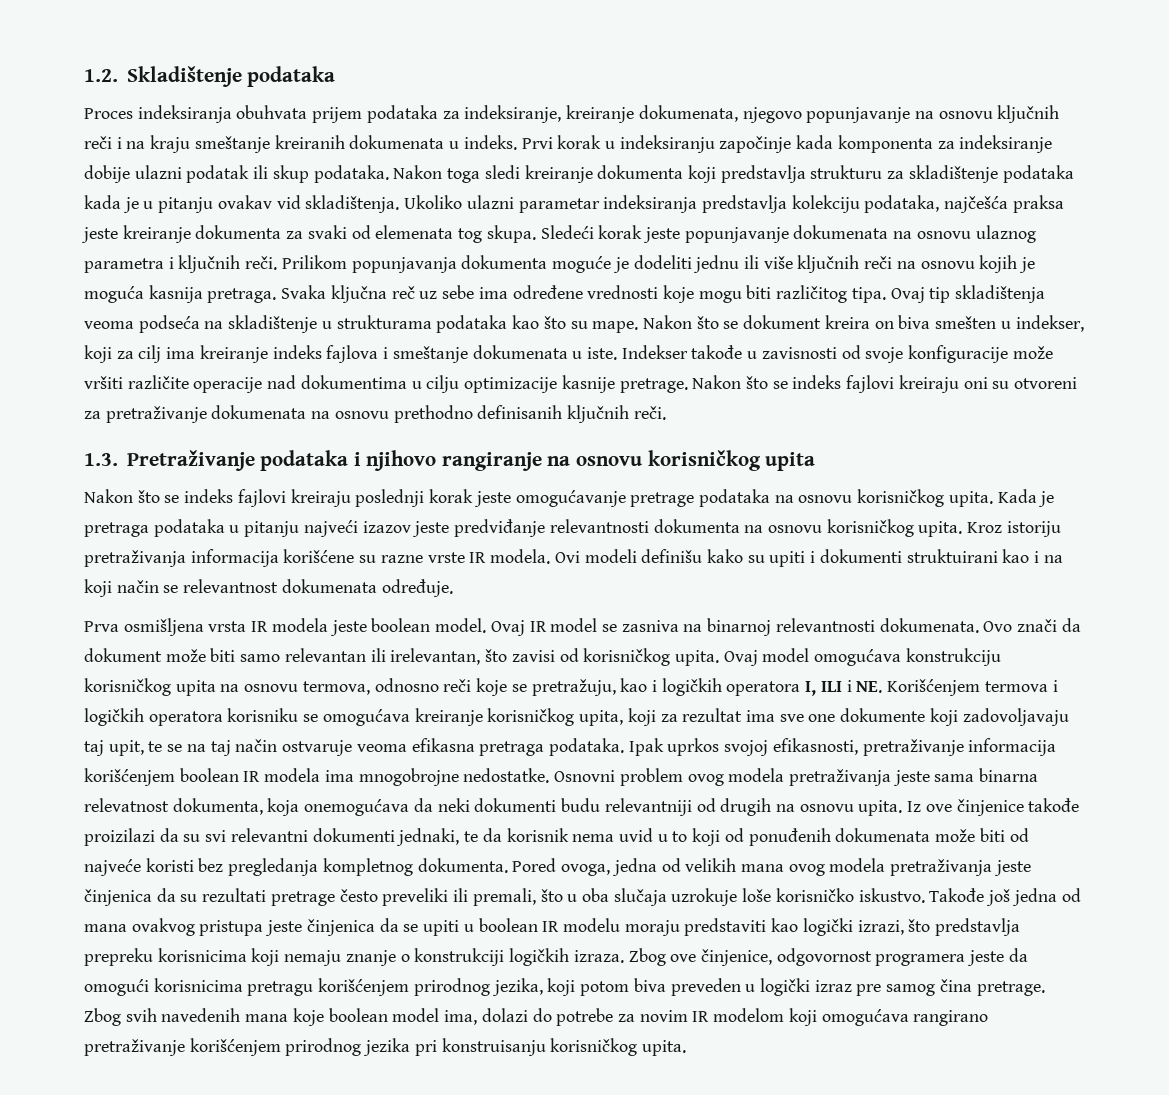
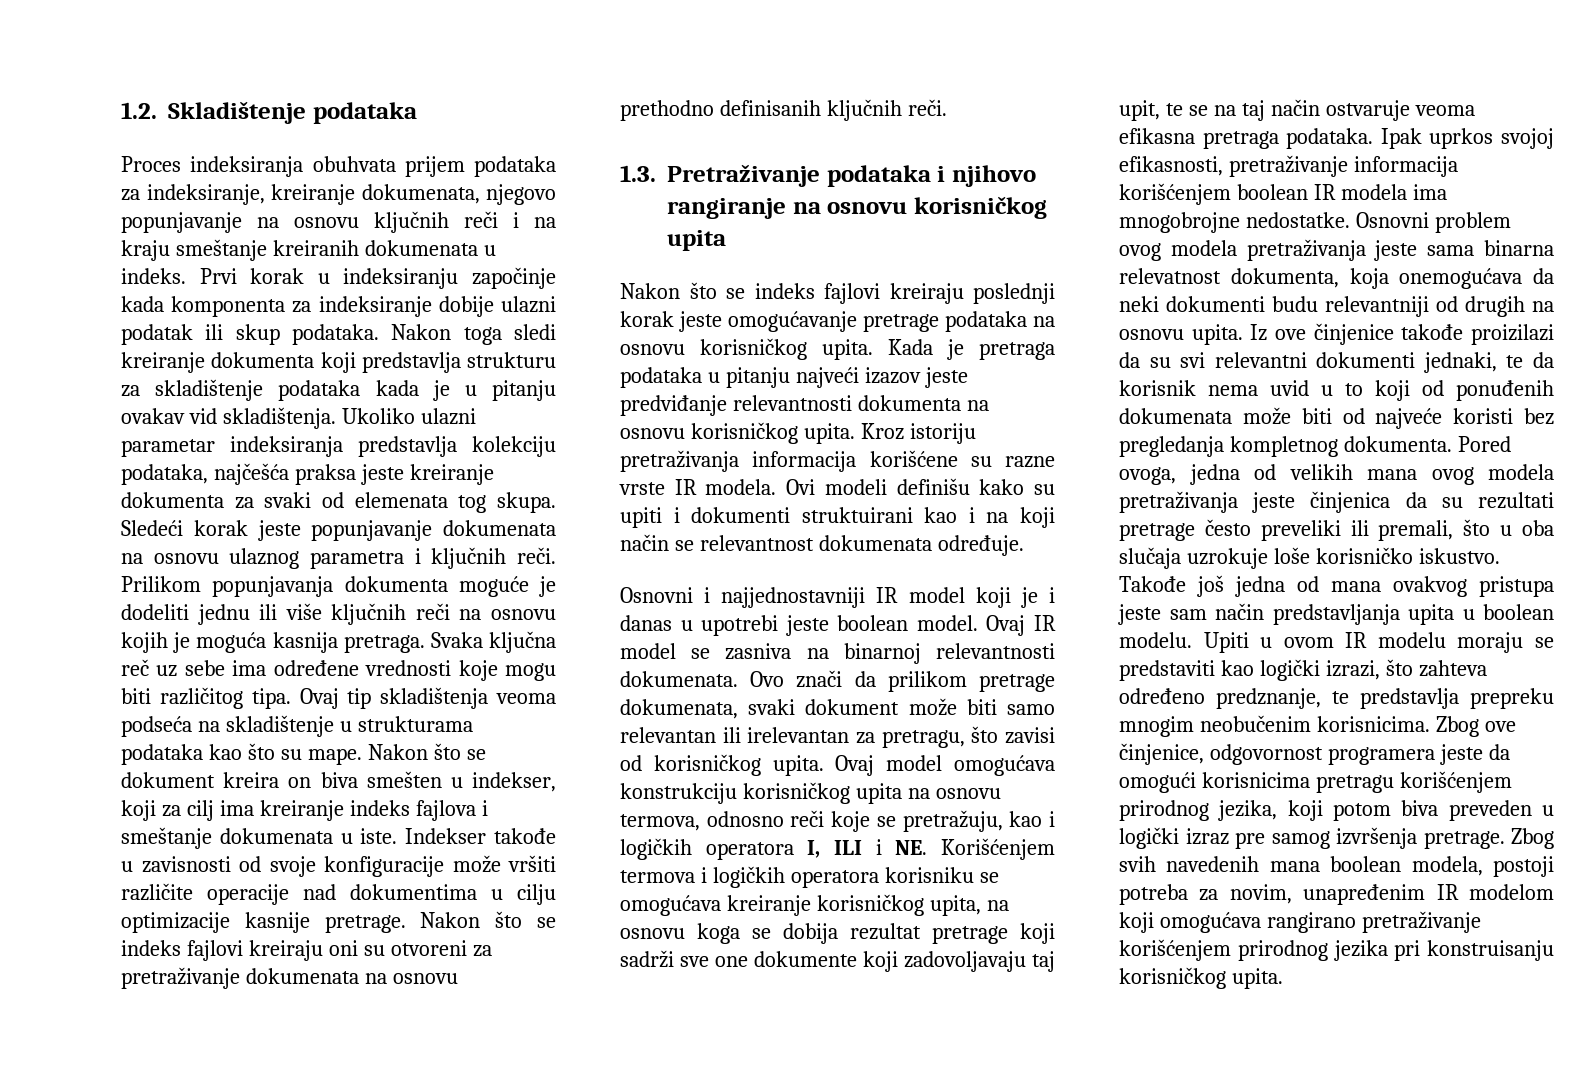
- Prva osmišljena vrsta IR modela jeste boolean model.
+ Osnovni i najjednostavniji IR model koji je i danas u upotrebi jeste boolean model.
- Ovo znači da dokument može biti samo relevantan ili irelevantan, što zavisi od korisničkog upita.
+ Ovo znači da prilikom pretrage dokumenata, svaki dokument može biti samo relevantan ili irelevantan za pretragu, što zavisi od korisničkog upita.
- Ovaj model omogućava konstrukciju korisničkog upita na osnovu termova, odnosno reči koje se pretražuju, kao i logičkih operatora I, ILI i NE. Korišćenjem termova i logičkih operatora korisniku se omogućava kreiranje korisničkog upita, koji za rezultat ima sve one dokumente koji zadovoljavaju taj upit, te se na taj način ostvaruje veoma efikasna pretraga podataka.
+ Ovaj model omogućava konstrukciju korisničkog upita na osnovu termova, odnosno reči koje se pretražuju, kao i logičkih operatora I, ILI i NE. Korišćenjem termova i logičkih operatora korisniku se omogućava kreiranje korisničkog upita, na osnovu koga se dobija rezultat pretrage koji sadrži sve one dokumente koji zadovoljavaju taj upit, te se na taj način ostvaruje veoma efikasna pretraga podataka.
- Takođe još jedna od mana ovakvog pristupa jeste činjenica da se upiti u boolean IR modelu moraju predstaviti kao logički izrazi, što predstavlja prepreku korisnicima koji nemaju znanje o konstrukciji logičkih izraza.
+ Takođe još jedna od mana ovakvog pristupa jeste sam način predstavljanja upita u boolean modelu. Upiti u ovom IR modelu moraju se predstaviti kao logički izrazi, što zahteva određeno predznanje, te predstavlja prepreku mnogim neobučenim korisnicima.
- Zbog ove činjenice, odgovornost programera jeste da omogući korisnicima pretragu korišćenjem prirodnog jezika, koji potom biva preveden u logički izraz pre samog čina pretrage.
+ Zbog ove činjenice, odgovornost programera jeste da omogući korisnicima pretragu korišćenjem prirodnog jezika, koji potom biva preveden u logički izraz pre samog izvršenja pretrage.
- Zbog svih navedenih mana koje boolean model ima, dolazi do potrebe za novim IR modelom koji omogućava rangirano pretraživanje korišćenjem prirodnog jezika pri konstruisanju korisničkog upita.
+ Zbog svih navedenih mana boolean modela, postoji potreba za novim, unapređenim IR modelom koji omogućava rangirano pretraživanje korišćenjem prirodnog jezika pri konstruisanju korisničkog upita.

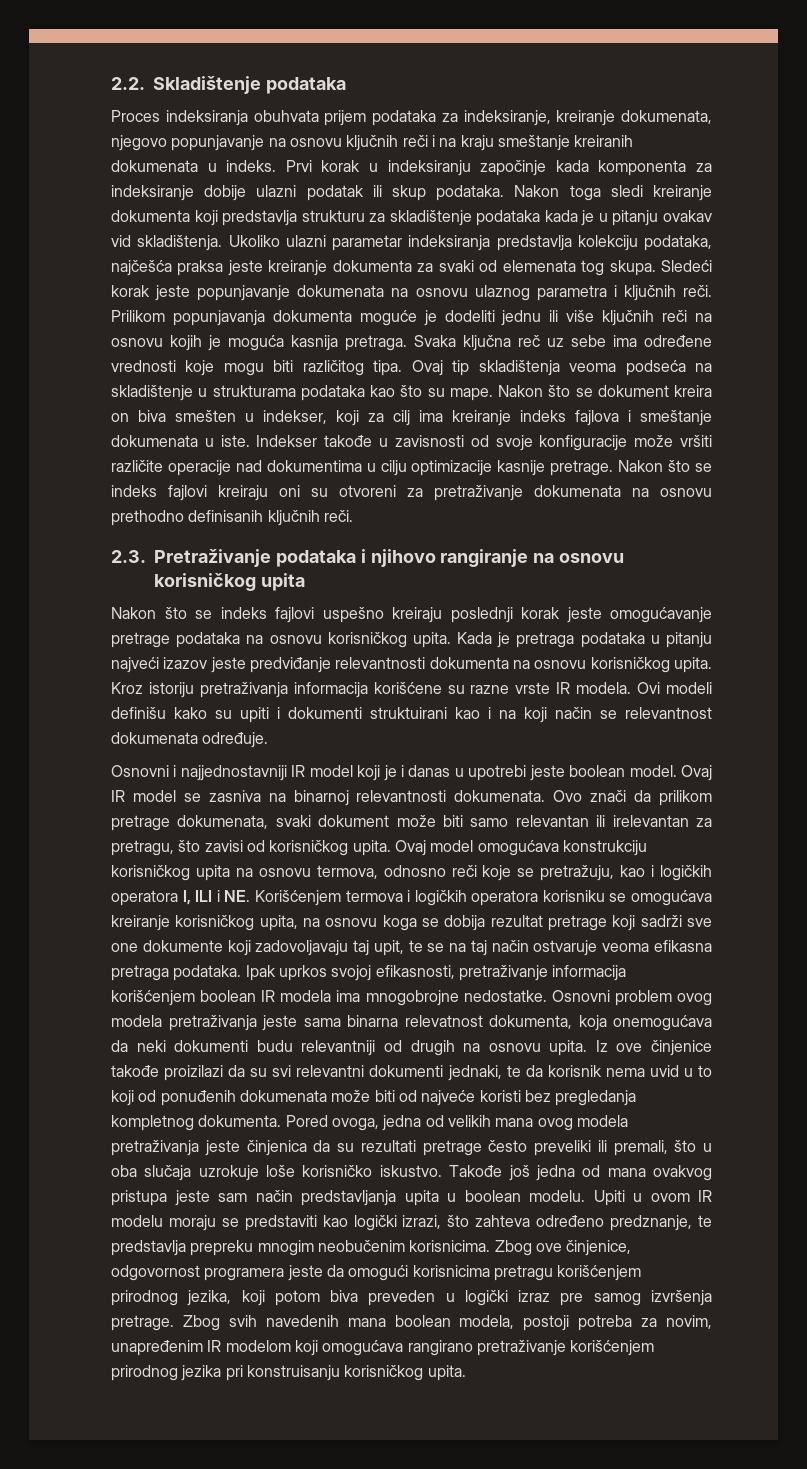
- 1.2. Skladištenje podataka
+ 2.2. Skladištenje podataka
- 1.3. Pretraživanje podataka i njihovo rangiranje na osnovu korisničkog upita
+ 2.3. Pretraživanje podataka i njihovo rangiranje na osnovu korisničkog upita
- Nakon što se indeks fajlovi kreiraju poslednji korak jeste omogućavanje pretrage podataka na osnovu korisničkog upita.
+ Nakon što se indeks fajlovi uspešno kreiraju poslednji korak jeste omogućavanje pretrage podataka na osnovu korisničkog upita.

